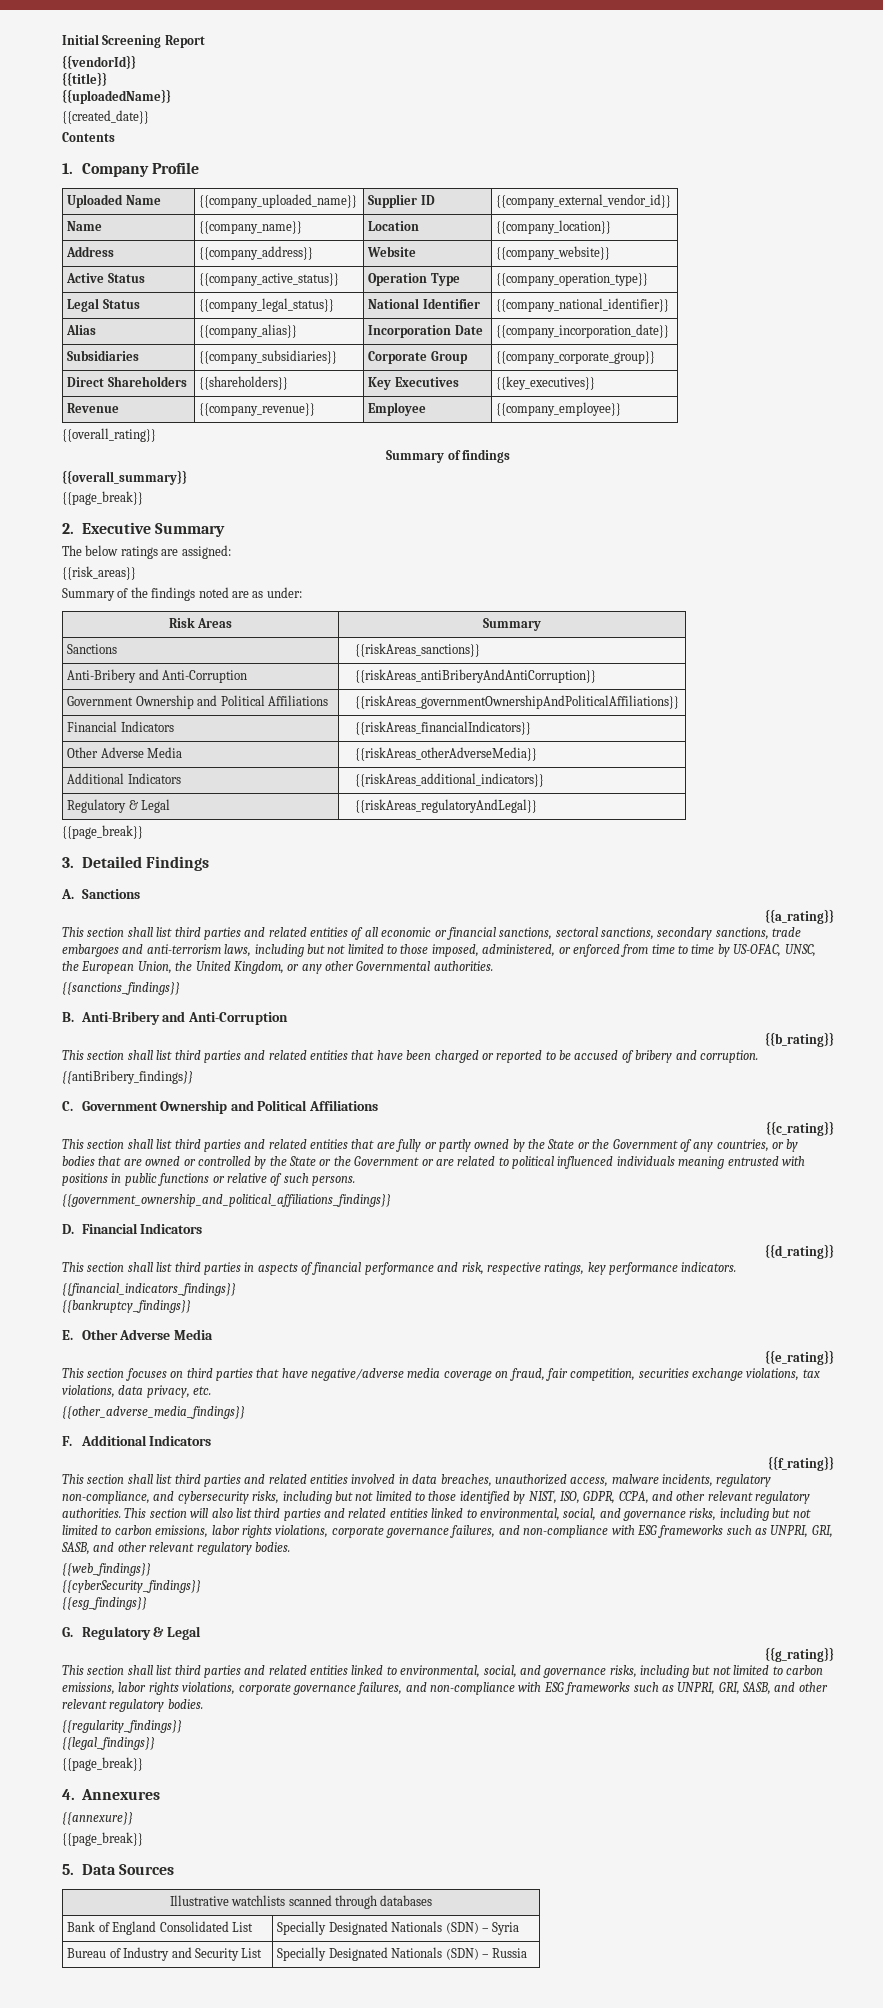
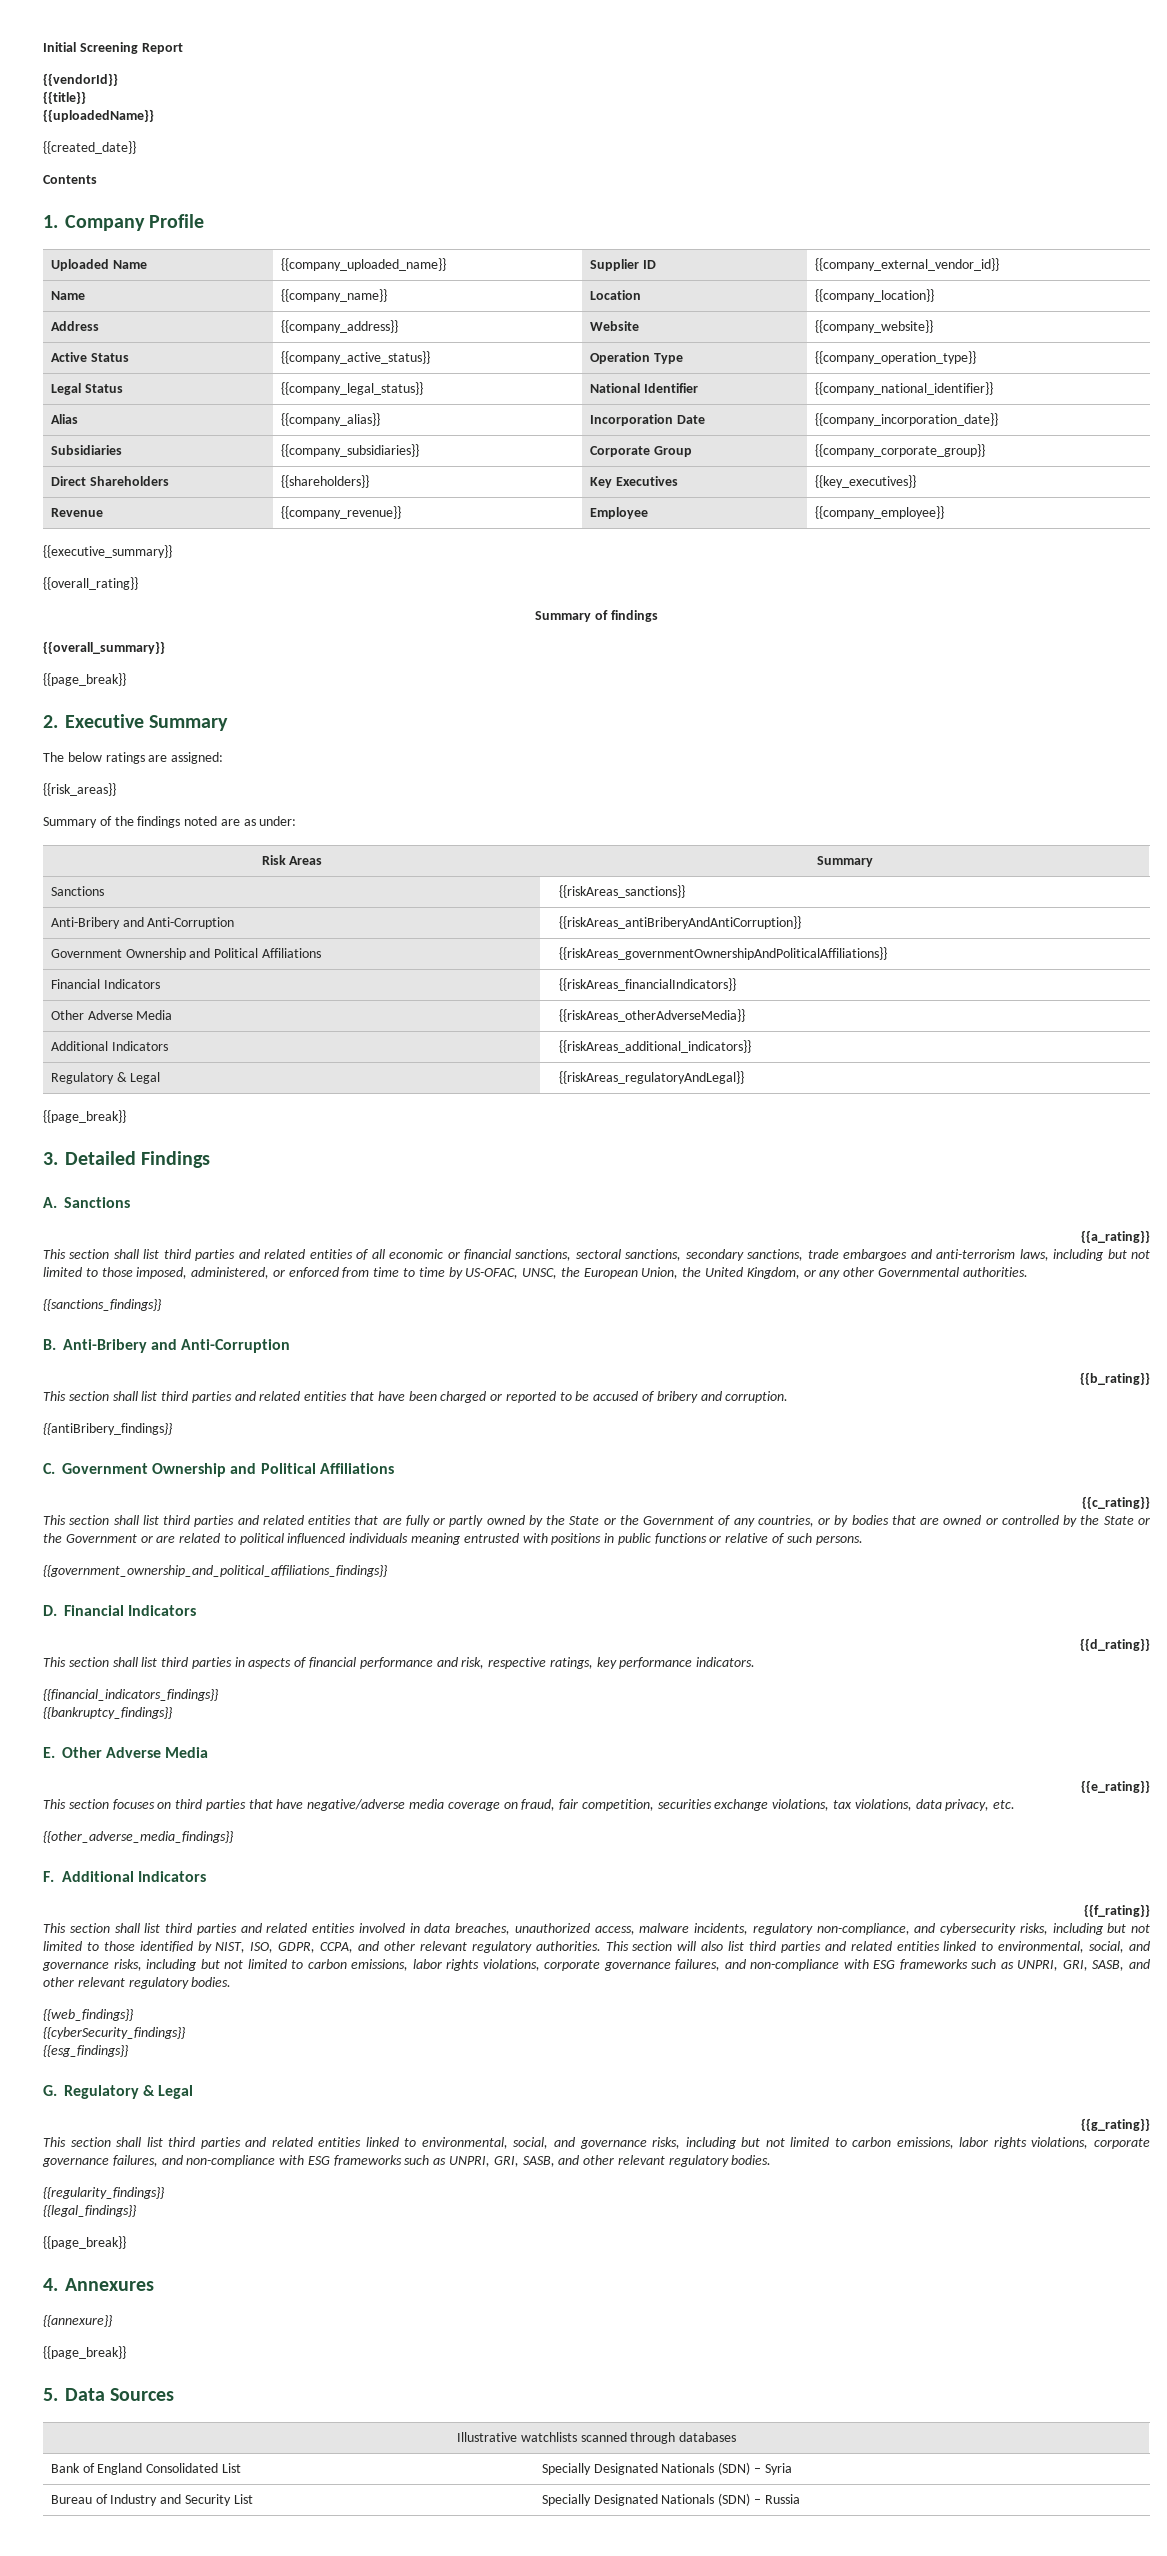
+ {{executive_summary}}

